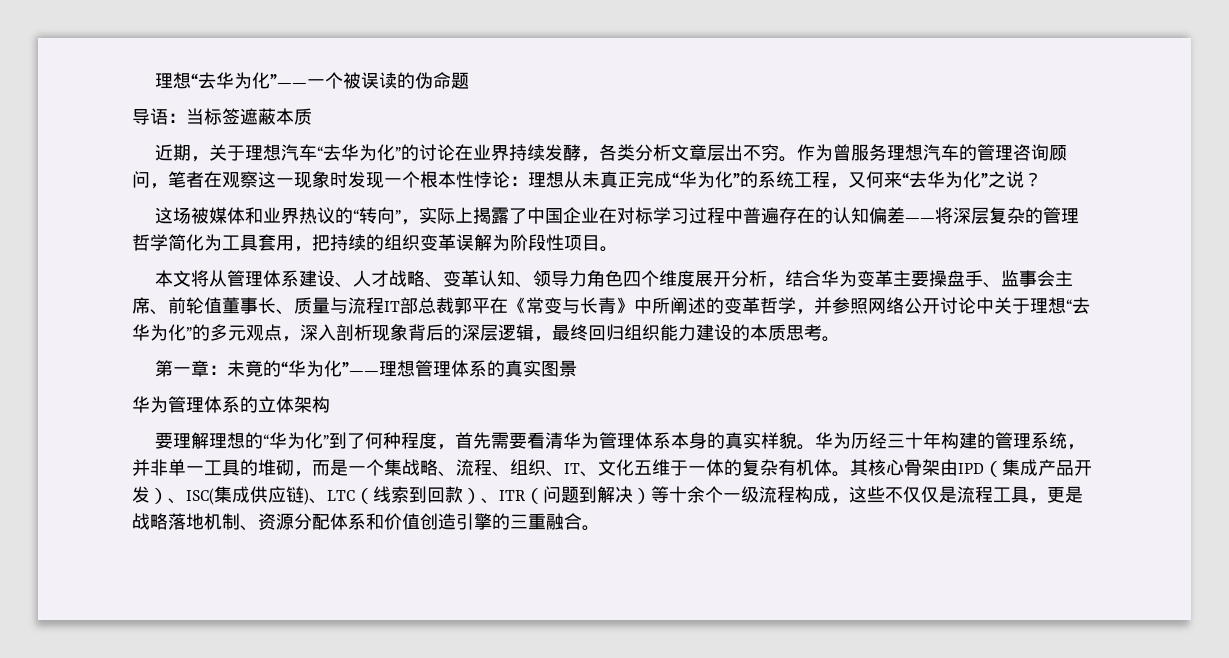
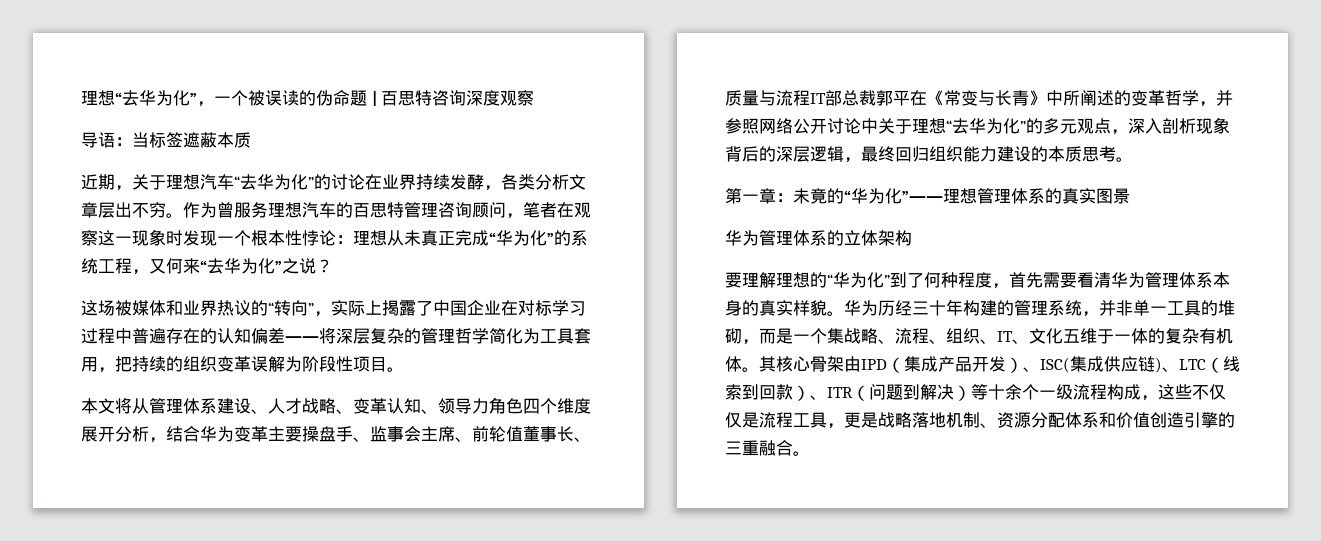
- 理想“去华为化”——一个被误读的伪命题
+ 理想“去华为化”，一个被误读的伪命题 | 百思特咨询深度观察
- 作为曾服务理想汽车的管理咨询顾问，笔者在观察这一现象时发现一个根本性悖论：理想从未真正完成“华为化”的系统工程，又何来“去华为化”之说？
+ 作为曾服务理想汽车的百思特管理咨询顾问，笔者在观察这一现象时发现一个根本性悖论：理想从未真正完成“华为化”的系统工程，又何来“去华为化”之说？

